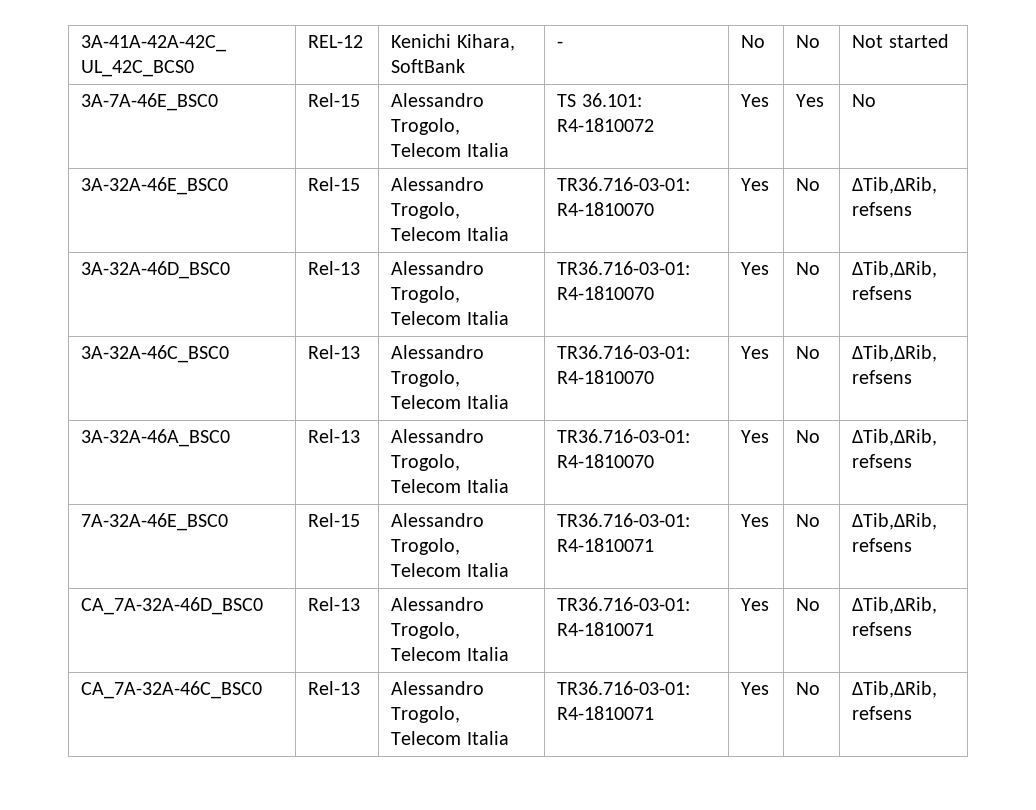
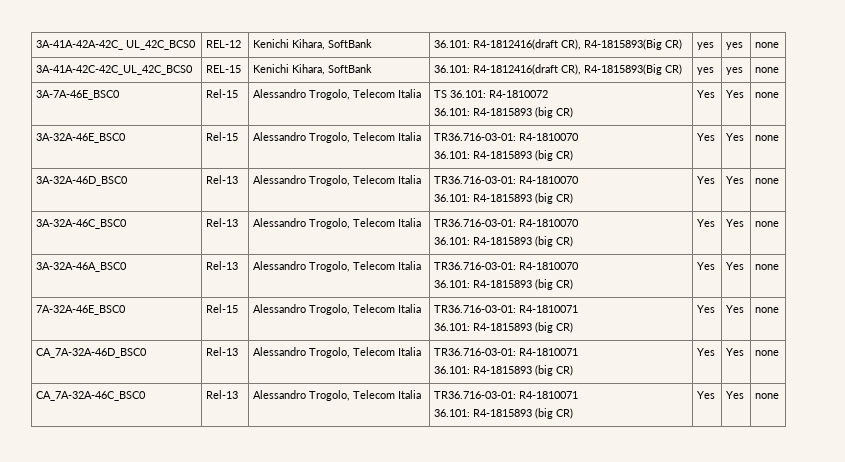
- 3A-41A-42A-42C_ UL_42C_BCS0 | REL-12 | Kenichi Kihara, SoftBank | - | No | No | Not started
+ 3A-41A-42A-42C_ UL_42C_BCS0 | REL-12 | Kenichi Kihara, SoftBank | 36.101: R4-1812416(draft CR), R4-1815893(Big CR) | yes | yes | none
+ 3A-41A-42C-42C_UL_42C_BCS0 | REL-15 | Kenichi Kihara, SoftBank | 36.101: R4-1812416(draft CR), R4-1815893(Big CR) | yes | yes | none
- 3A-7A-46E_BSC0 | Rel-15 | Alessandro Trogolo, Telecom Italia | TS 36.101: R4-1810072 | Yes | Yes | No
+ 3A-7A-46E_BSC0 | Rel-15 | Alessandro Trogolo, Telecom Italia | TS 36.101: R4-1810072
+ 36.101: R4-1815893 (big CR) | Yes | Yes | none
- 3A-32A-46E_BSC0 | Rel-15 | Alessandro Trogolo, Telecom Italia | TR36.716-03-01: R4-1810070 | Yes | No | ΔTib,ΔRib, refsens
+ 3A-32A-46E_BSC0 | Rel-15 | Alessandro Trogolo, Telecom Italia | TR36.716-03-01: R4-1810070
+ 36.101: R4-1815893 (big CR) | Yes | Yes | none
- 3A-32A-46D_BSC0 | Rel-13 | Alessandro Trogolo, Telecom Italia | TR36.716-03-01: R4-1810070 | Yes | No | ΔTib,ΔRib, refsens
+ 3A-32A-46D_BSC0 | Rel-13 | Alessandro Trogolo, Telecom Italia | TR36.716-03-01: R4-1810070
+ 36.101: R4-1815893 (big CR) | Yes | Yes | none
- 3A-32A-46C_BSC0 | Rel-13 | Alessandro Trogolo, Telecom Italia | TR36.716-03-01: R4-1810070 | Yes | No | ΔTib,ΔRib, refsens
+ 3A-32A-46C_BSC0 | Rel-13 | Alessandro Trogolo, Telecom Italia | TR36.716-03-01: R4-1810070
+ 36.101: R4-1815893 (big CR) | Yes | Yes | none
- 3A-32A-46A_BSC0 | Rel-13 | Alessandro Trogolo, Telecom Italia | TR36.716-03-01: R4-1810070 | Yes | No | ΔTib,ΔRib, refsens
+ 3A-32A-46A_BSC0 | Rel-13 | Alessandro Trogolo, Telecom Italia | TR36.716-03-01: R4-1810070
+ 36.101: R4-1815893 (big CR) | Yes | Yes | none
- 7A-32A-46E_BSC0 | Rel-15 | Alessandro Trogolo, Telecom Italia | TR36.716-03-01: R4-1810071 | Yes | No | ΔTib,ΔRib, refsens
+ 7A-32A-46E_BSC0 | Rel-15 | Alessandro Trogolo, Telecom Italia | TR36.716-03-01: R4-1810071
+ 36.101: R4-1815893 (big CR) | Yes | Yes | none
- CA_7A-32A-46D_BSC0 | Rel-13 | Alessandro Trogolo, Telecom Italia | TR36.716-03-01: R4-1810071 | Yes | No | ΔTib,ΔRib, refsens
+ CA_7A-32A-46D_BSC0 | Rel-13 | Alessandro Trogolo, Telecom Italia | TR36.716-03-01: R4-1810071
+ 36.101: R4-1815893 (big CR) | Yes | Yes | none
- CA_7A-32A-46C_BSC0 | Rel-13 | Alessandro Trogolo, Telecom Italia | TR36.716-03-01: R4-1810071 | Yes | No | ΔTib,ΔRib, refsens
+ CA_7A-32A-46C_BSC0 | Rel-13 | Alessandro Trogolo, Telecom Italia | TR36.716-03-01: R4-1810071
+ 36.101: R4-1815893 (big CR) | Yes | Yes | none

